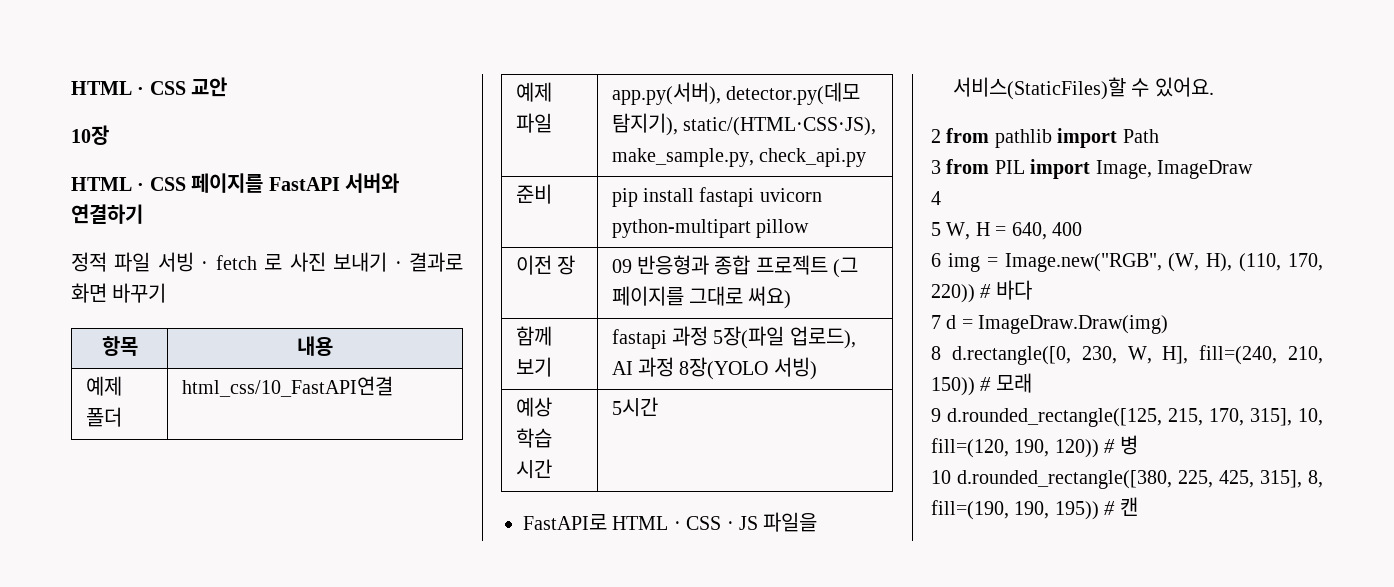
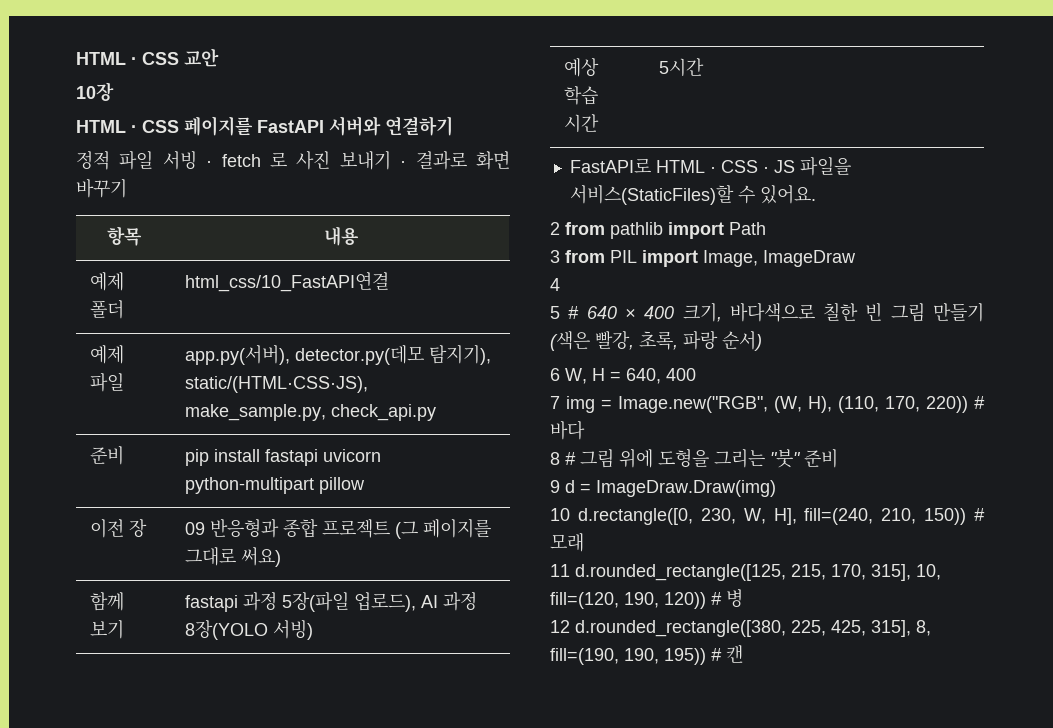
- 5 W, H = 640, 400
+ 5 # 640 × 400 크기, 바다색으로 칠한 빈 그림 만들기 (색은 빨강, 초록, 파랑 순서)
+ 6 W, H = 640, 400
- 6 img = Image.new("RGB", (W, H), (110, 170, 220)) # 바다
+ 7 img = Image.new("RGB", (W, H), (110, 170, 220)) # 바다
- 7 d = ImageDraw.Draw(img)
+ 8 # 그림 위에 도형을 그리는 "붓" 준비
+ 9 d = ImageDraw.Draw(img)
- 8 d.rectangle([0, 230, W, H], fill=(240, 210, 150)) # 모래
+ 10 d.rectangle([0, 230, W, H], fill=(240, 210, 150)) # 모래
- 9 d.rounded_rectangle([125, 215, 170, 315], 10, fill=(120, 190, 120)) # 병
+ 11 d.rounded_rectangle([125, 215, 170, 315], 10, fill=(120, 190, 120)) # 병
- 10 d.rounded_rectangle([380, 225, 425, 315], 8, fill=(190, 190, 195)) # 캔
+ 12 d.rounded_rectangle([380, 225, 425, 315], 8, fill=(190, 190, 195)) # 캔

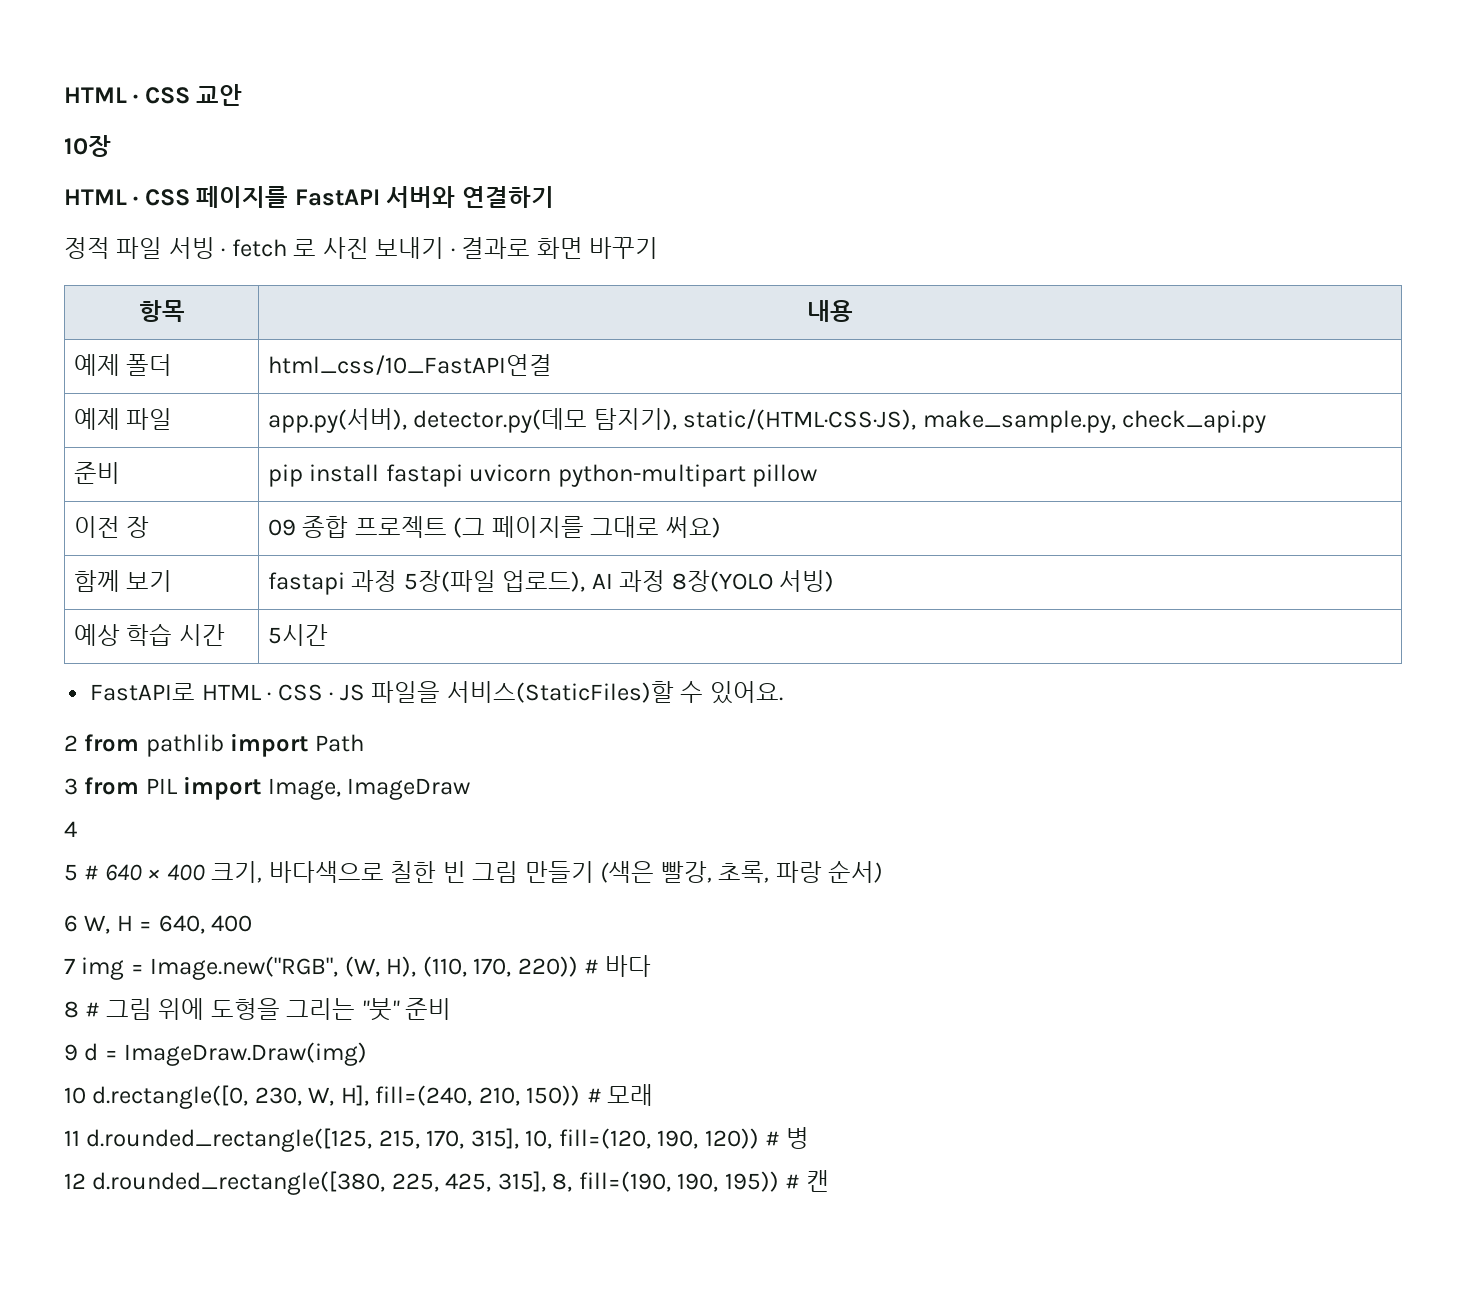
- 이전 장 | 09 반응형과 종합 프로젝트 (그 페이지를 그대로 써요)
+ 이전 장 | 09 종합 프로젝트 (그 페이지를 그대로 써요)

